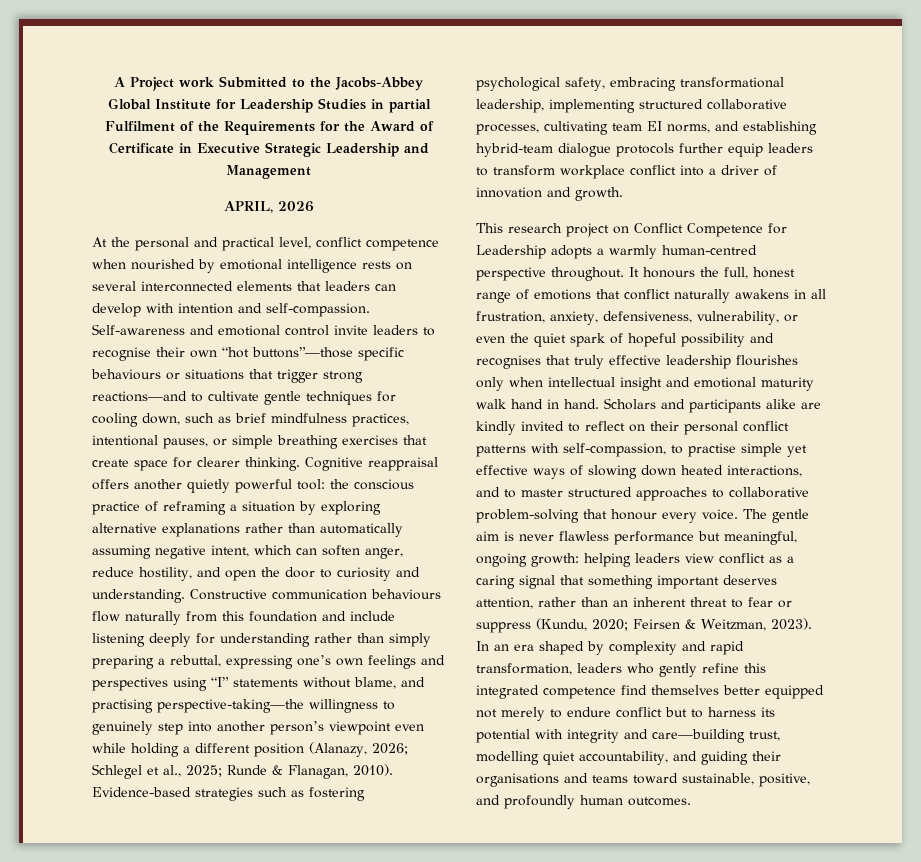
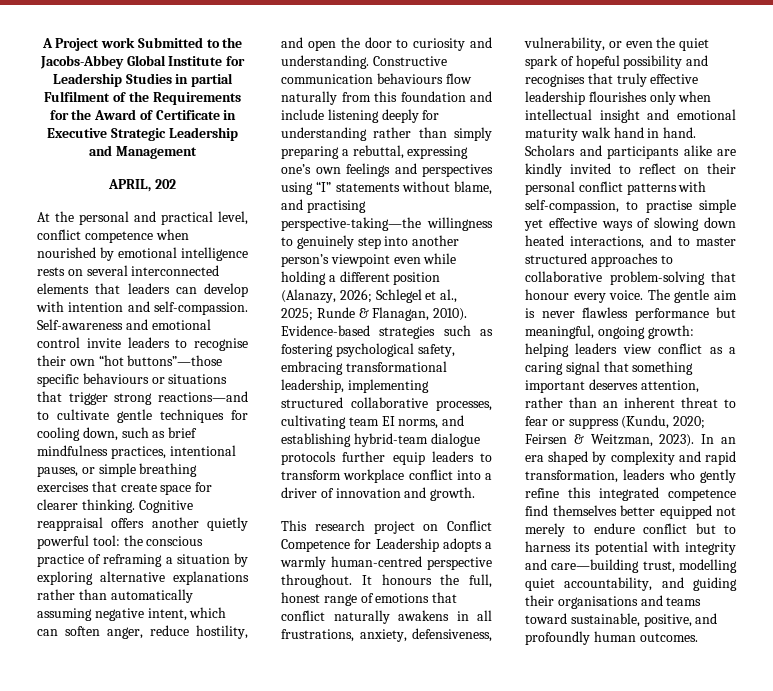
- APRIL, 2026
+ APRIL, 202
- It honours the full, honest range of emotions that conflict naturally awakens in all frustration, anxiety, defensiveness, vulnerability, or even the quiet spark of hopeful possibility and recognises that truly effective leadership flourishes only when intellectual insight and emotional maturity walk hand in hand.
+ It honours the full, honest range of emotions that conflict naturally awakens in all frustrations, anxiety, defensiveness, vulnerability, or even the quiet spark of hopeful possibility and recognises that truly effective leadership flourishes only when intellectual insight and emotional maturity walk hand in hand.

